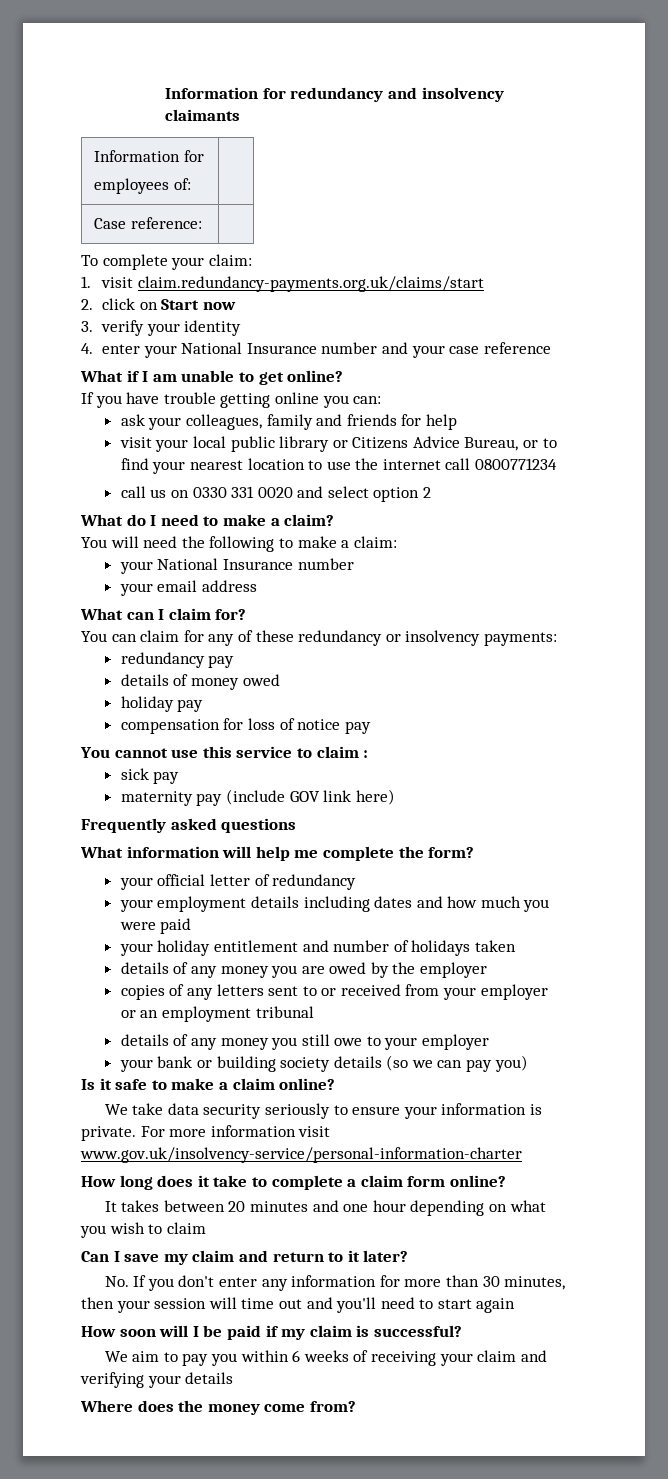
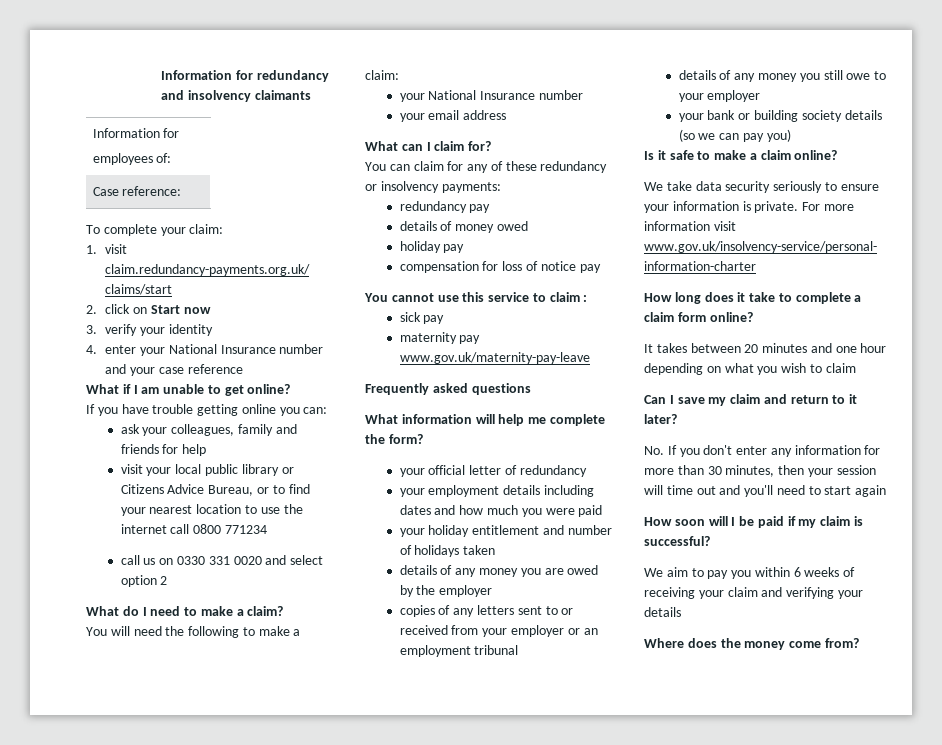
- visit your local public library or Citizens Advice Bureau, or to find your nearest location to use the internet call 0800771234
+ visit your local public library or Citizens Advice Bureau, or to find your nearest location to use the internet call 0800 771234
- maternity pay (include GOV link here)
+ maternity pay www.gov.uk/maternity-pay-leave

